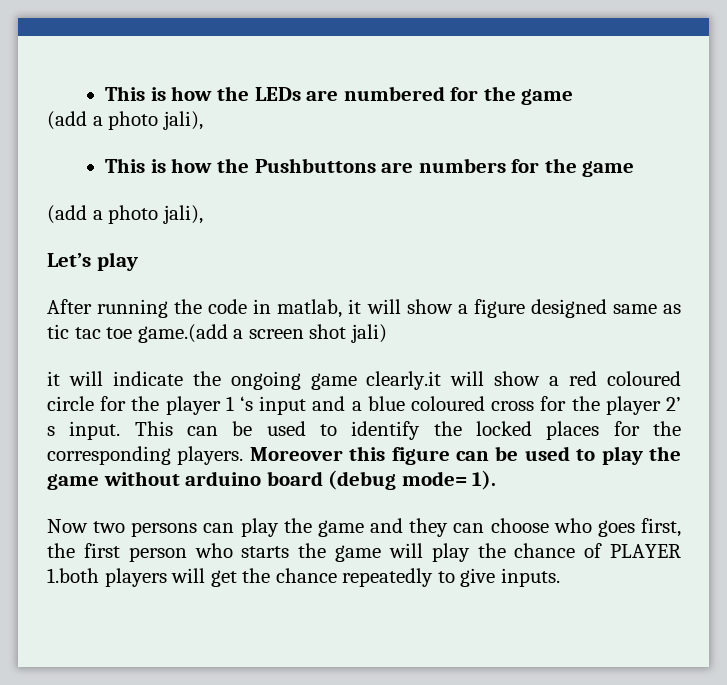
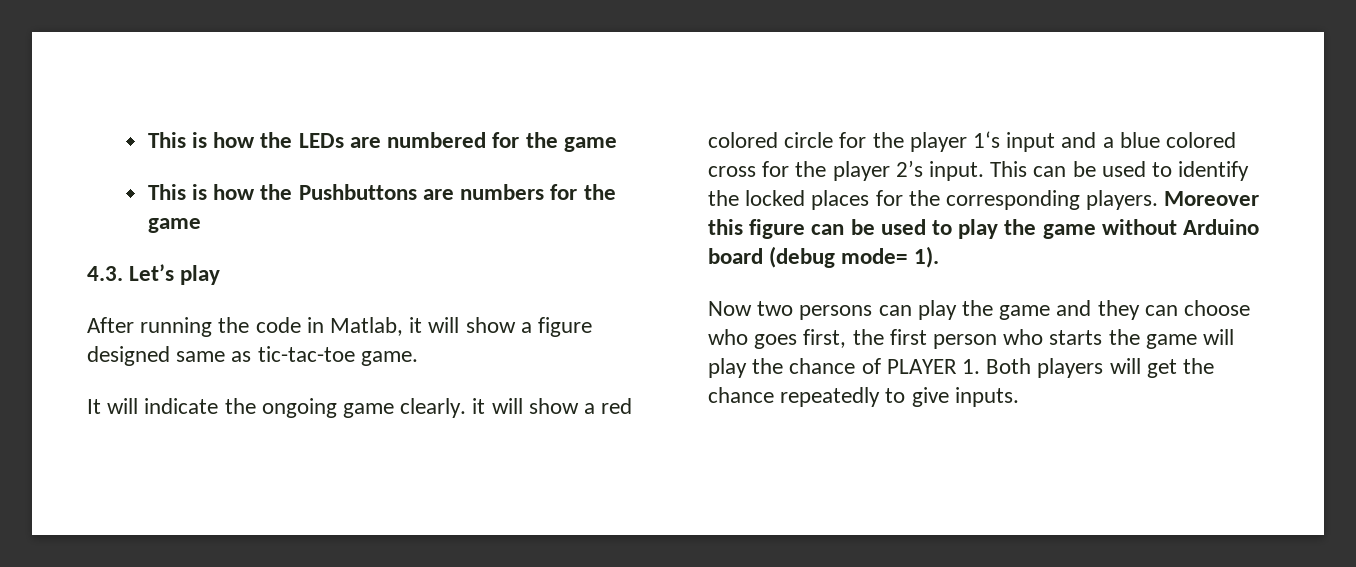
  This is how the LEDs are numbered for the game
- (add a photo jali),
  This is how the Pushbuttons are numbers for the game
- (add a photo jali),
- Let’s play
+ 4.3. Let’s play
- After running the code in matlab, it will show a figure designed same as tic tac toe game.(add a screen shot jali)
- it will indicate the ongoing game clearly.it will show a red coloured circle for the player 1 ‘s input and a blue coloured cross for the player 2’ s input.
+ After running the code in Matlab, it will show a figure designed same as tic-tac-toe game.
+ It will indicate the ongoing game clearly. it will show a red colored circle for the player 1‘s input and a blue colored cross for the player 2’s input.
- Moreover this figure can be used to play the game without arduino board (debug mode= 1).
+ Moreover this figure can be used to play the game without Arduino board (debug mode= 1).
- Now two persons can play the game and they can choose who goes first, the first person who starts the game will play the chance of PLAYER 1.both players will get the chance repeatedly to give inputs.
+ Now two persons can play the game and they can choose who goes first, the first person who starts the game will play the chance of PLAYER 1. Both players will get the chance repeatedly to give inputs.

